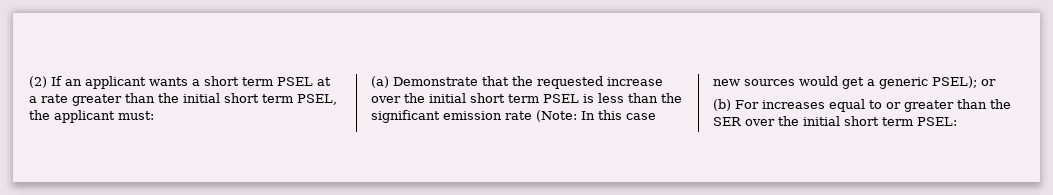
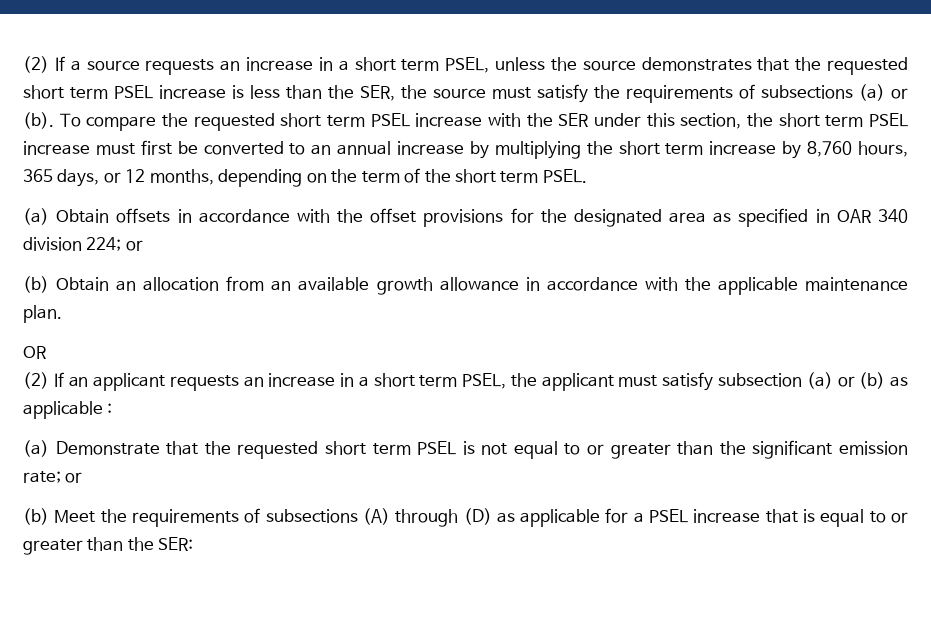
- (2) If an applicant wants a short term PSEL at a rate greater than the initial short term PSEL, the applicant must:
+ (2) If a source requests an increase in a short term PSEL, unless the source demonstrates that the requested short term PSEL increase is less than the SER, the source must satisfy the requirements of subsections (a) or (b). To compare the requested short term PSEL increase with the SER under this section, the short term PSEL increase must first be converted to an annual increase by multiplying the short term increase by 8,760 hours, 365 days, or 12 months, depending on the term of the short term PSEL.
+ (a) Obtain offsets in accordance with the offset provisions for the designated area as specified in OAR 340 division 224; or
+ (b) Obtain an allocation from an available growth allowance in accordance with the applicable maintenance plan.
+ OR
+ (2) If an applicant requests an increase in a short term PSEL, the applicant must satisfy subsection (a) or (b) as applicable :
- (a) Demonstrate that the requested increase over the initial short term PSEL is less than the significant emission rate (Note: In this case new sources would get a generic PSEL); or
- (b) For increases equal to or greater than the SER over the initial short term PSEL:
+ (a) Demonstrate that the requested short term PSEL is not equal to or greater than the significant emission rate; or
+ (b) Meet the requirements of subsections (A) through (D) as applicable for a PSEL increase that is equal to or greater than the SER:

